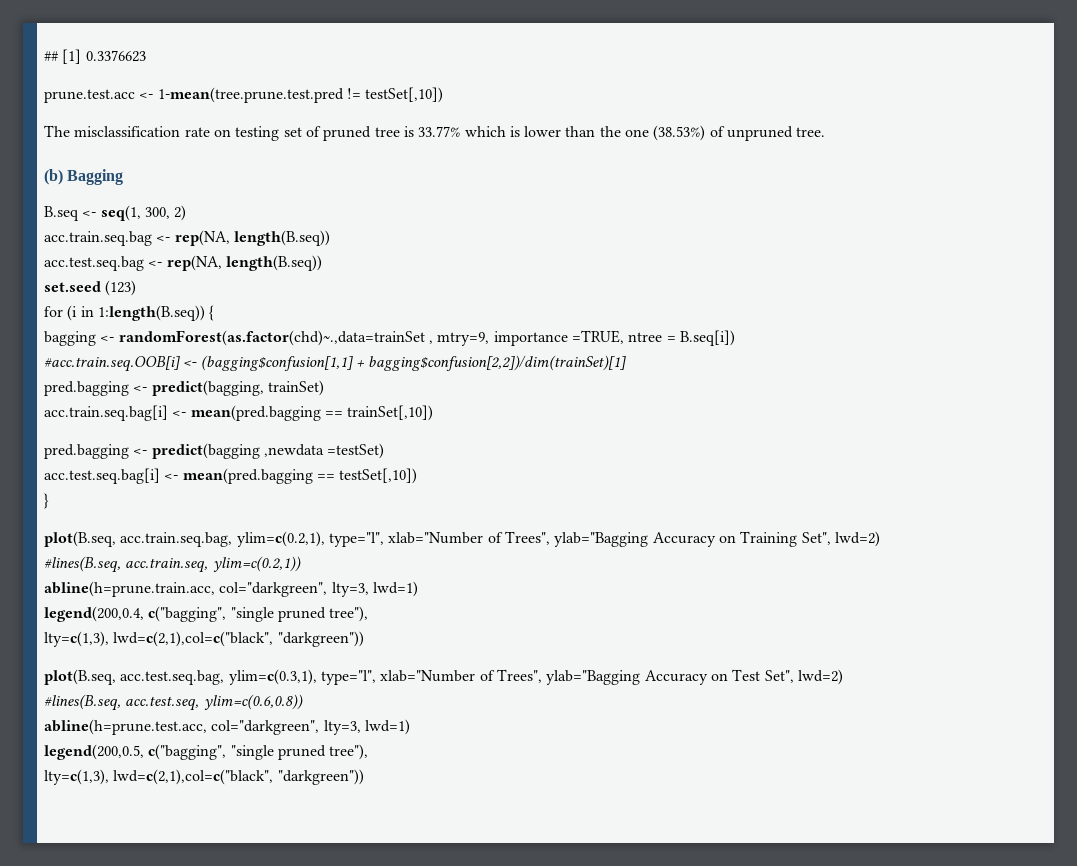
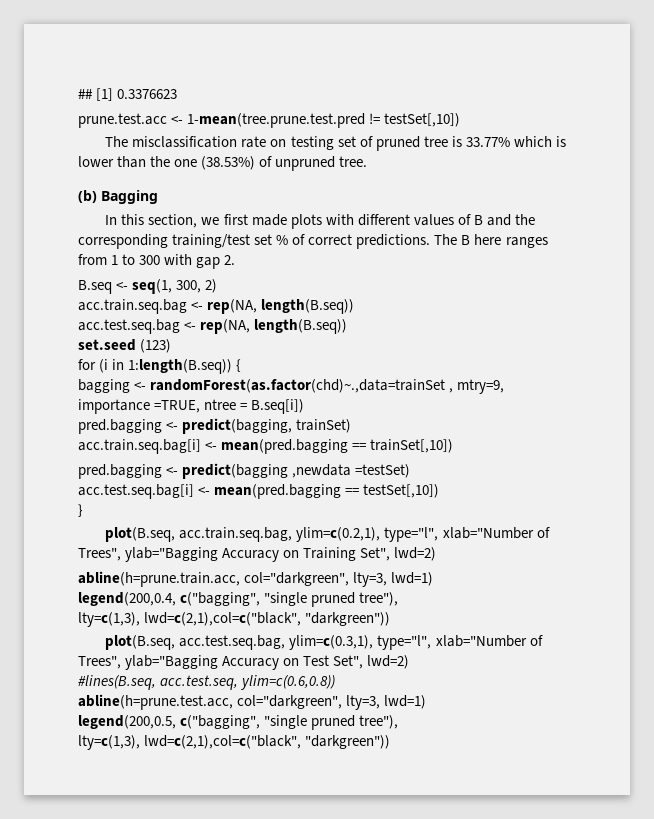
+ In this section, we first made plots with different values of B and the corresponding training/test set % of correct predictions. The B here ranges from 1 to 300 with gap 2.
- #acc.train.seq.OOB[i] <- (bagging$confusion[1,1] + bagging$confusion[2,2])/dim(trainSet)[1]
- #lines(B.seq, acc.train.seq, ylim=c(0.2,1))

